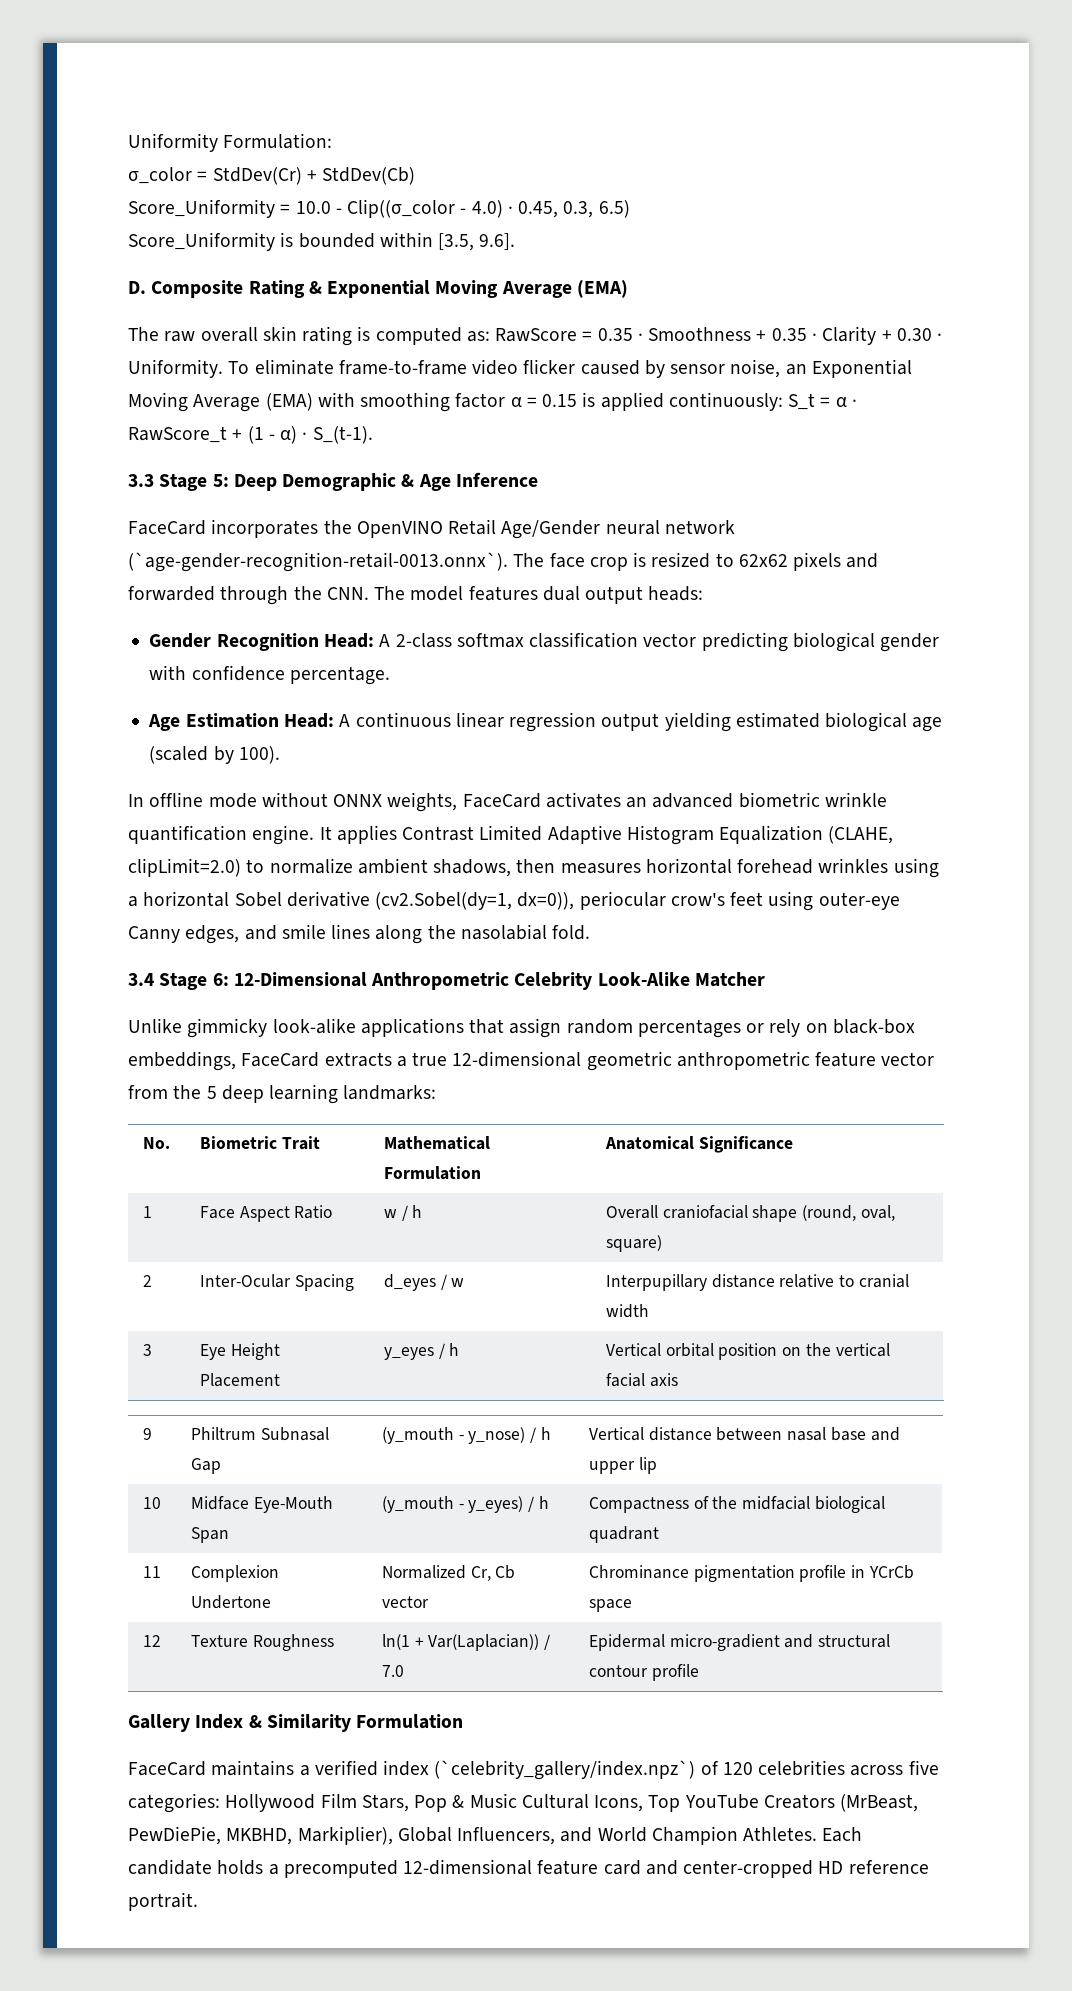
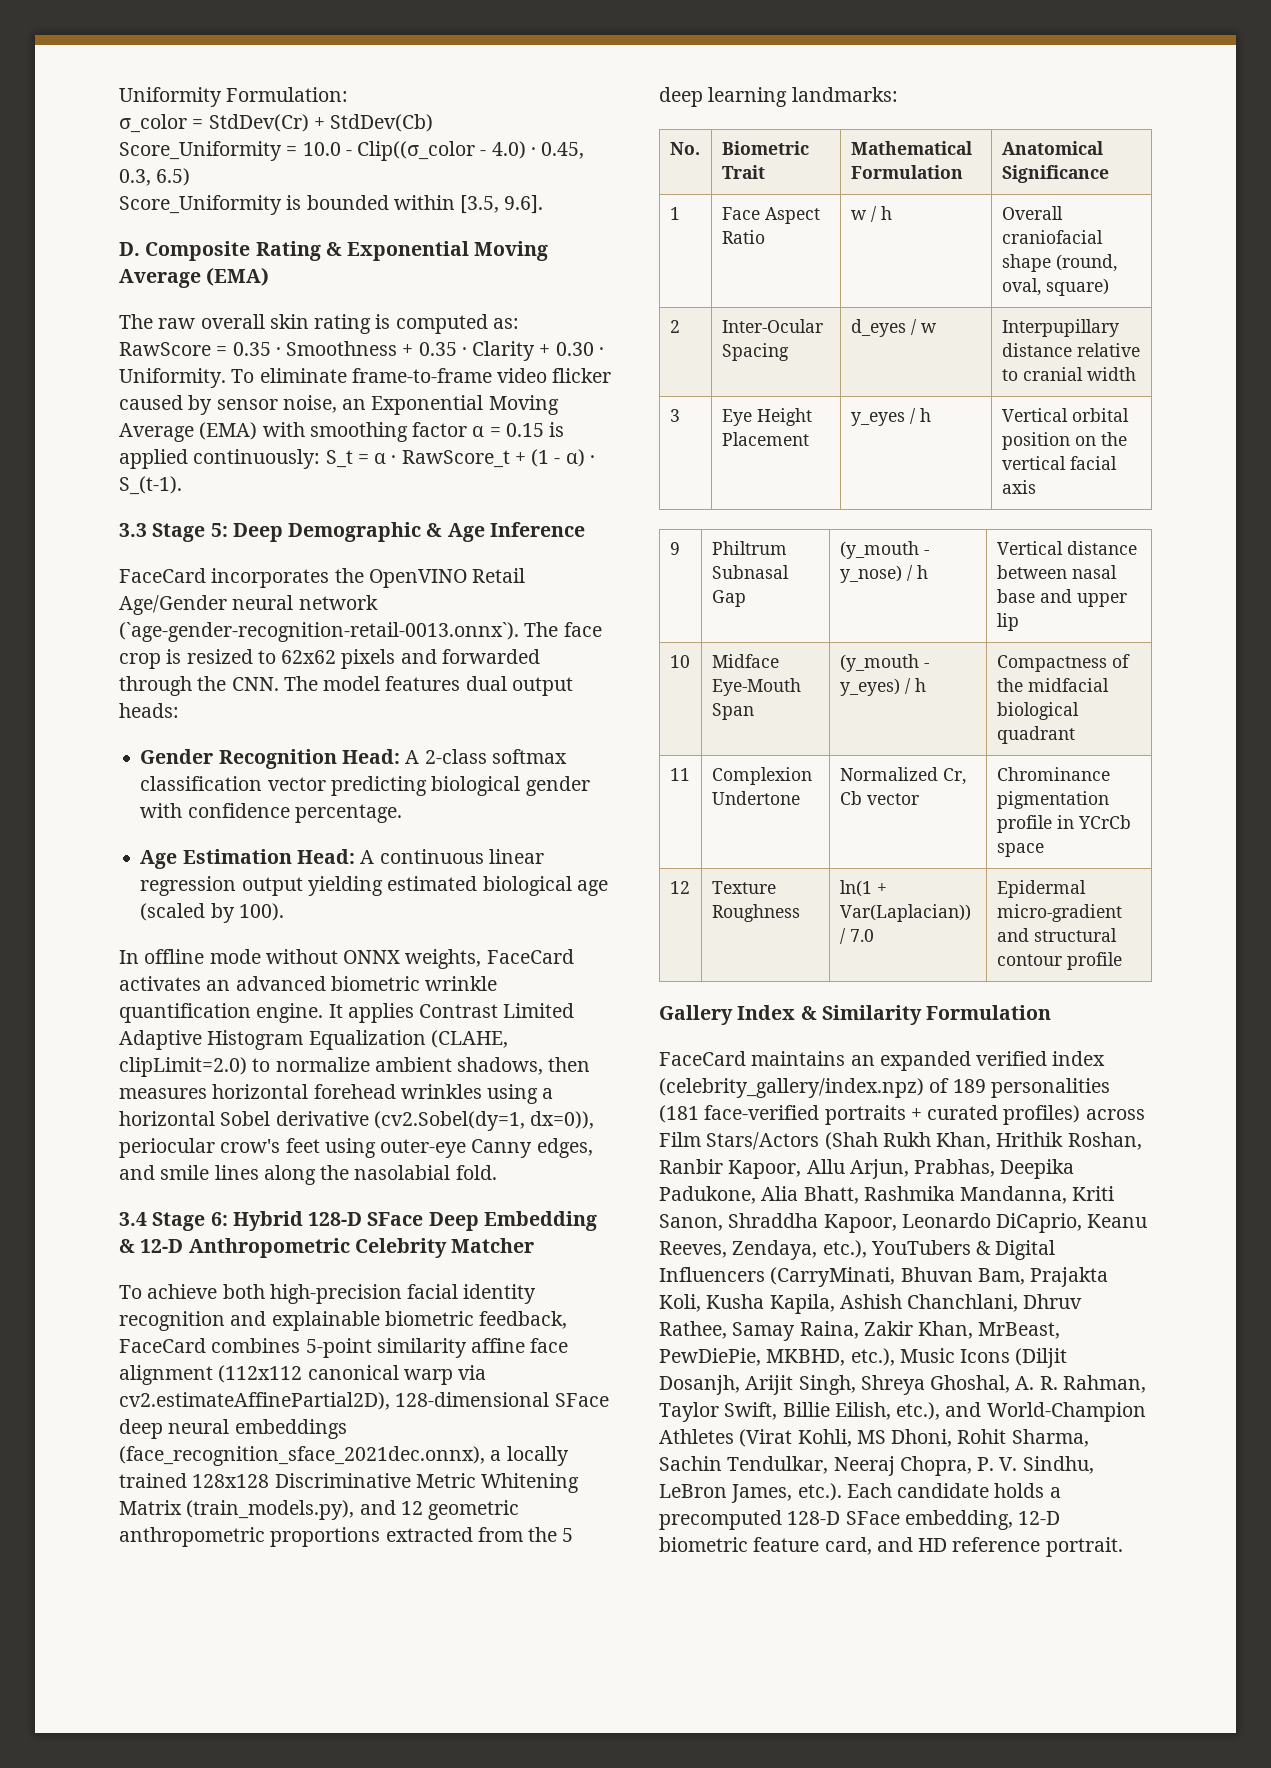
- 3.4 Stage 6: 12-Dimensional Anthropometric Celebrity Look-Alike Matcher
+ 3.4 Stage 6: Hybrid 128-D SFace Deep Embedding & 12-D Anthropometric Celebrity Matcher
- Unlike gimmicky look-alike applications that assign random percentages or rely on black-box embeddings, FaceCard extracts a true 12-dimensional geometric anthropometric feature vector from the 5 deep learning landmarks:
+ To achieve both high-precision facial identity recognition and explainable biometric feedback, FaceCard combines 5-point similarity affine face alignment (112x112 canonical warp via cv2.estimateAffinePartial2D), 128-dimensional SFace deep neural embeddings (face_recognition_sface_2021dec.onnx), a locally trained 128x128 Discriminative Metric Whitening Matrix (train_models.py), and 12 geometric anthropometric proportions extracted from the 5 deep learning landmarks:
- FaceCard maintains a verified index (`celebrity_gallery/index.npz`) of 120 celebrities across five categories: Hollywood Film Stars, Pop & Music Cultural Icons, Top YouTube Creators (MrBeast, PewDiePie, MKBHD, Markiplier), Global Influencers, and World Champion Athletes. Each candidate holds a precomputed 12-dimensional feature card and center-cropped HD reference portrait.
+ FaceCard maintains an expanded verified index (celebrity_gallery/index.npz) of 189 personalities (181 face-verified portraits + curated profiles) across Film Stars/Actors (Shah Rukh Khan, Hrithik Roshan, Ranbir Kapoor, Allu Arjun, Prabhas, Deepika Padukone, Alia Bhatt, Rashmika Mandanna, Kriti Sanon, Shraddha Kapoor, Leonardo DiCaprio, Keanu Reeves, Zendaya, etc.), YouTubers & Digital Influencers (CarryMinati, Bhuvan Bam, Prajakta Koli, Kusha Kapila, Ashish Chanchlani, Dhruv Rathee, Samay Raina, Zakir Khan, MrBeast, PewDiePie, MKBHD, etc.), Music Icons (Diljit Dosanjh, Arijit Singh, Shreya Ghoshal, A. R. Rahman, Taylor Swift, Billie Eilish, etc.), and World-Champion Athletes (Virat Kohli, MS Dhoni, Rohit Sharma, Sachin Tendulkar, Neeraj Chopra, P. V. Sindhu, LeBron James, etc.). Each candidate holds a precomputed 128-D SFace embedding, 12-D biometric feature card, and HD reference portrait.

